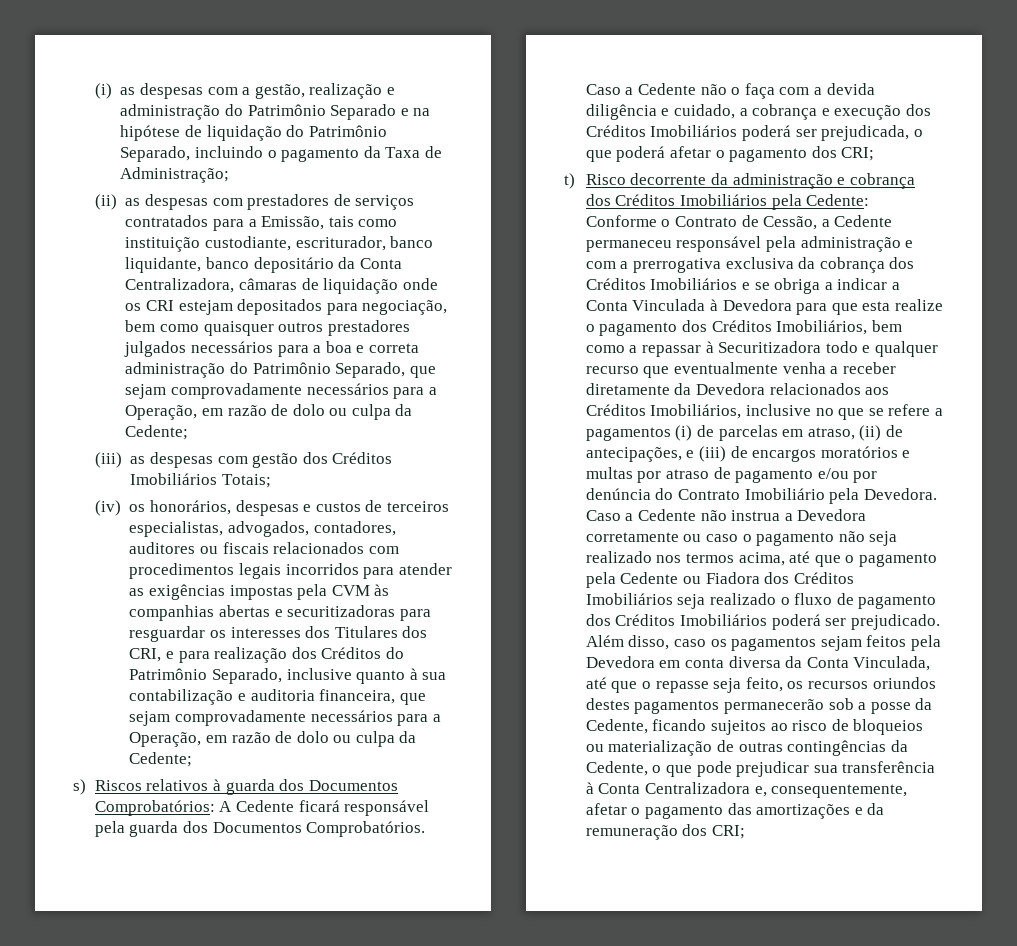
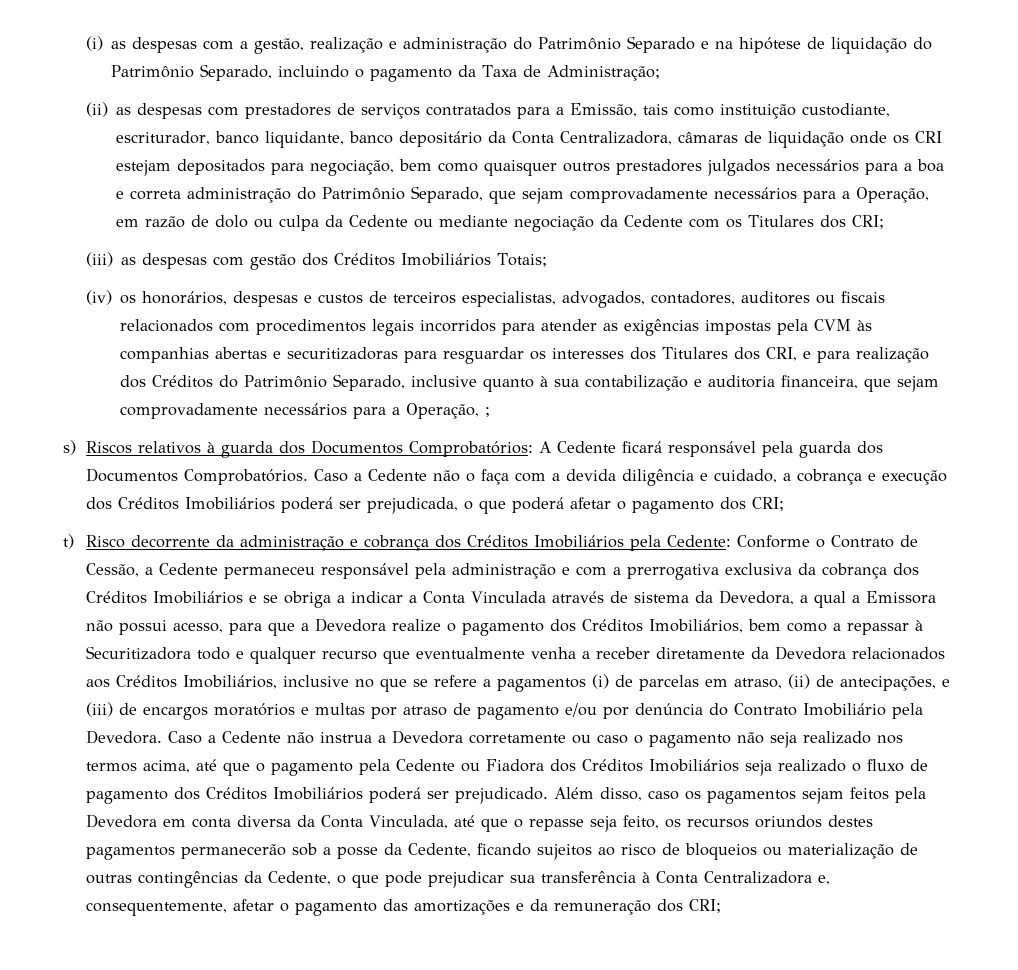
- (ii) as despesas com prestadores de serviços contratados para a Emissão, tais como instituição custodiante, escriturador, banco liquidante, banco depositário da Conta Centralizadora, câmaras de liquidação onde os CRI estejam depositados para negociação, bem como quaisquer outros prestadores julgados necessários para a boa e correta administração do Patrimônio Separado, que sejam comprovadamente necessários para a Operação, em razão de dolo ou culpa da Cedente;
+ (ii) as despesas com prestadores de serviços contratados para a Emissão, tais como instituição custodiante, escriturador, banco liquidante, banco depositário da Conta Centralizadora, câmaras de liquidação onde os CRI estejam depositados para negociação, bem como quaisquer outros prestadores julgados necessários para a boa e correta administração do Patrimônio Separado, que sejam comprovadamente necessários para a Operação, em razão de dolo ou culpa da Cedente ou mediante negociação da Cedente com os Titulares dos CRI;
- (iv) os honorários, despesas e custos de terceiros especialistas, advogados, contadores, auditores ou fiscais relacionados com procedimentos legais incorridos para atender as exigências impostas pela CVM às companhias abertas e securitizadoras para resguardar os interesses dos Titulares dos CRI, e para realização dos Créditos do Patrimônio Separado, inclusive quanto à sua contabilização e auditoria financeira, que sejam comprovadamente necessários para a Operação, em razão de dolo ou culpa da Cedente;
+ (iv) os honorários, despesas e custos de terceiros especialistas, advogados, contadores, auditores ou fiscais relacionados com procedimentos legais incorridos para atender as exigências impostas pela CVM às companhias abertas e securitizadoras para resguardar os interesses dos Titulares dos CRI, e para realização dos Créditos do Patrimônio Separado, inclusive quanto à sua contabilização e auditoria financeira, que sejam comprovadamente necessários para a Operação, ;
- Conforme o Contrato de Cessão, a Cedente permaneceu responsável pela administração e com a prerrogativa exclusiva da cobrança dos Créditos Imobiliários e se obriga a indicar a Conta Vinculada à Devedora para que esta realize o pagamento dos Créditos Imobiliários, bem como a repassar à Securitizadora todo e qualquer recurso que eventualmente venha a receber diretamente da Devedora relacionados aos Créditos Imobiliários, inclusive no que se refere a pagamentos (i) de parcelas em atraso, (ii) de antecipações, e (iii) de encargos moratórios e multas por atraso de pagamento e/ou por denúncia do Contrato Imobiliário pela Devedora.
+ Conforme o Contrato de Cessão, a Cedente permaneceu responsável pela administração e com a prerrogativa exclusiva da cobrança dos Créditos Imobiliários e se obriga a indicar a Conta Vinculada através de sistema da Devedora, a qual a Emissora não possui acesso, para que a Devedora realize o pagamento dos Créditos Imobiliários, bem como a repassar à Securitizadora todo e qualquer recurso que eventualmente venha a receber diretamente da Devedora relacionados aos Créditos Imobiliários, inclusive no que se refere a pagamentos (i) de parcelas em atraso, (ii) de antecipações, e (iii) de encargos moratórios e multas por atraso de pagamento e/ou por denúncia do Contrato Imobiliário pela Devedora.

